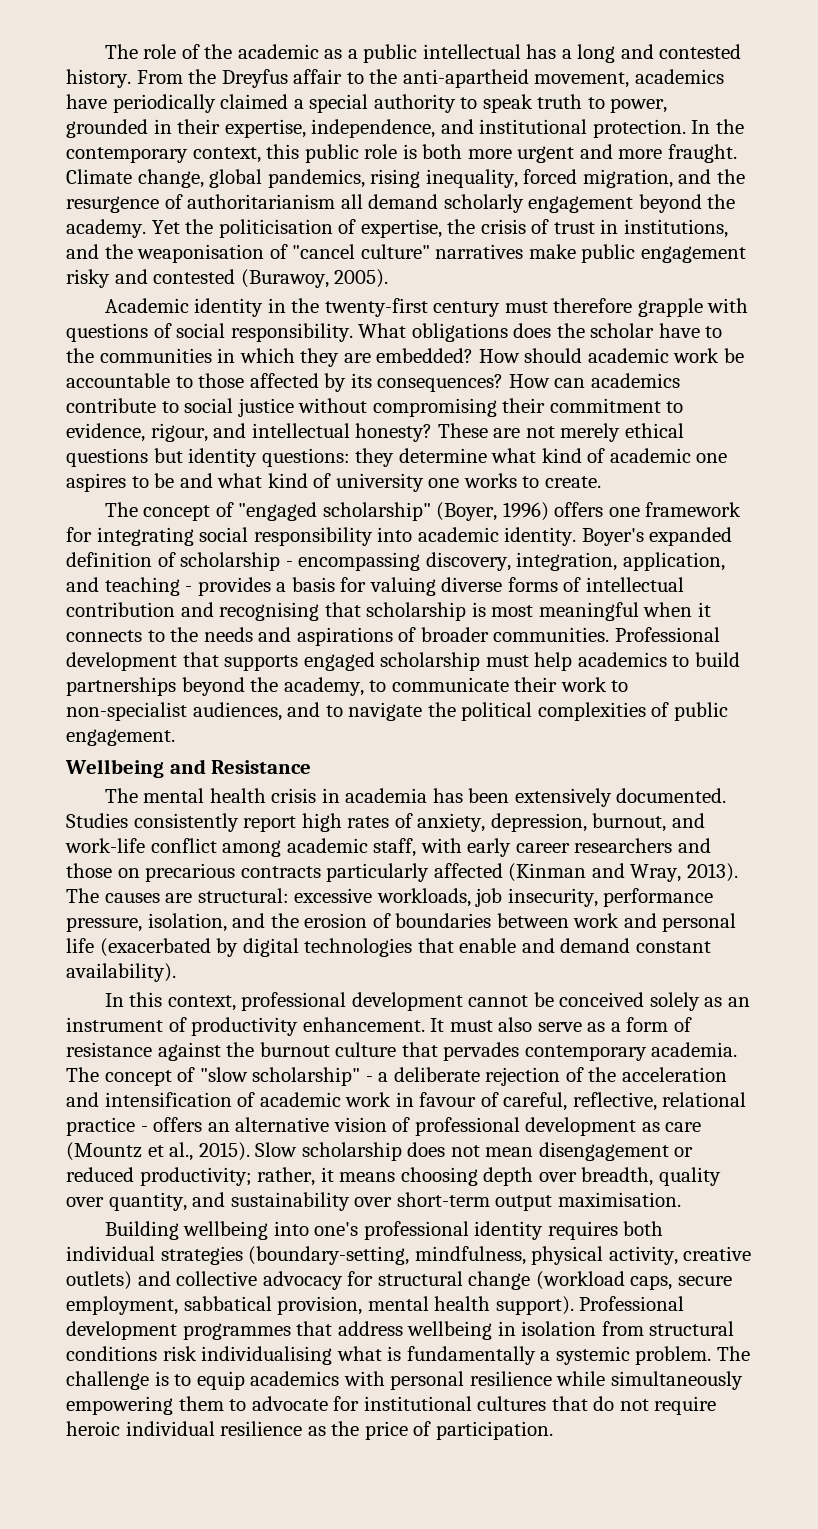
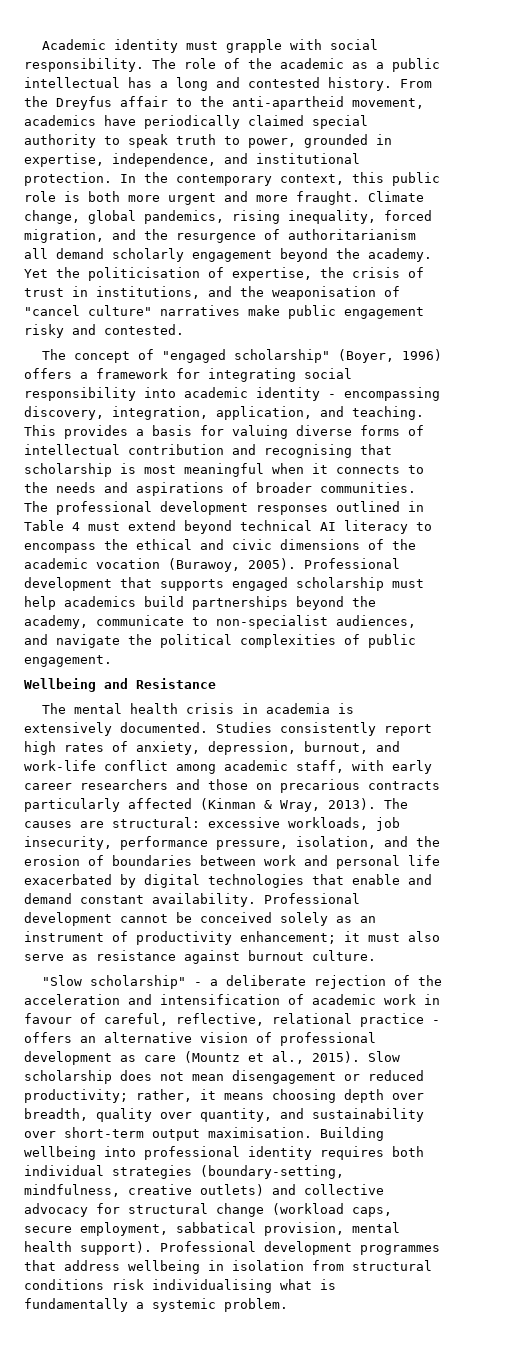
+ Academic identity must grapple with social responsibility.
- From the Dreyfus affair to the anti-apartheid movement, academics have periodically claimed a special authority to speak truth to power, grounded in their expertise, independence, and institutional protection.
+ From the Dreyfus affair to the anti-apartheid movement, academics have periodically claimed special authority to speak truth to power, grounded in expertise, independence, and institutional protection.
- Yet the politicisation of expertise, the crisis of trust in institutions, and the weaponisation of "cancel culture" narratives make public engagement risky and contested (Burawoy, 2005).
- Academic identity in the twenty-first century must therefore grapple with questions of social responsibility. What obligations does the scholar have to the communities in which they are embedded? How should academic work be accountable to those affected by its consequences? How can academics contribute to social justice without compromising their commitment to evidence, rigour, and intellectual honesty? These are not merely ethical questions but identity questions: they determine what kind of academic one aspires to be and what kind of university one works to create.
+ Yet the politicisation of expertise, the crisis of trust in institutions, and the weaponisation of "cancel culture" narratives make public engagement risky and contested.
- The concept of "engaged scholarship" (Boyer, 1996) offers one framework for integrating social responsibility into academic identity. Boyer's expanded definition of scholarship - encompassing discovery, integration, application, and teaching - provides a basis for valuing diverse forms of intellectual contribution and recognising that scholarship is most meaningful when it connects to the needs and aspirations of broader communities.
+ The concept of "engaged scholarship" (Boyer, 1996) offers a framework for integrating social responsibility into academic identity - encompassing discovery, integration, application, and teaching. This provides a basis for valuing diverse forms of intellectual contribution and recognising that scholarship is most meaningful when it connects to the needs and aspirations of broader communities.
+ The professional development responses outlined in Table 4 must extend beyond technical AI literacy to encompass the ethical and civic dimensions of the academic vocation (Burawoy, 2005).
- Professional development that supports engaged scholarship must help academics to build partnerships beyond the academy, to communicate their work to non-specialist audiences, and to navigate the political complexities of public engagement.
+ Professional development that supports engaged scholarship must help academics build partnerships beyond the academy, communicate to non-specialist audiences, and navigate the political complexities of public engagement.
- The mental health crisis in academia has been extensively documented.
+ The mental health crisis in academia is extensively documented.
- Studies consistently report high rates of anxiety, depression, burnout, and work-life conflict among academic staff, with early career researchers and those on precarious contracts particularly affected (Kinman and Wray, 2013).
+ Studies consistently report high rates of anxiety, depression, burnout, and work-life conflict among academic staff, with early career researchers and those on precarious contracts particularly affected (Kinman & Wray, 2013).
- excessive workloads, job insecurity, performance pressure, isolation, and the erosion of boundaries between work and personal life (exacerbated by digital technologies that enable and demand constant availability).
- In this context, professional development cannot be conceived solely as an instrument of productivity enhancement. It must also serve as a form of resistance against the burnout culture that pervades contemporary academia. The concept of "slow scholarship" - a deliberate rejection of the acceleration and intensification of academic work in favour of careful, reflective, relational practice - offers an alternative vision of professional development as care (Mountz et al., 2015).
+ excessive workloads, job insecurity, performance pressure, isolation, and the erosion of boundaries between work and personal life exacerbated by digital technologies that enable and demand constant availability. Professional development cannot be conceived solely as an instrument of productivity enhancement; it must also serve as resistance against burnout culture.
+ "Slow scholarship" - a deliberate rejection of the acceleration and intensification of academic work in favour of careful, reflective, relational practice - offers an alternative vision of professional development as care (Mountz et al., 2015).
- Slow scholarship does not mean disengagement or reduced productivity; rather, it means choosing depth over breadth, quality over quantity, and sustainability over short-term output maximisation.
- Building wellbeing into one's professional identity requires both individual strategies (boundary-setting, mindfulness, physical activity, creative outlets) and collective advocacy for structural change (workload caps, secure employment, sabbatical provision, mental health support).
+ Slow scholarship does not mean disengagement or reduced productivity; rather, it means choosing depth over breadth, quality over quantity, and sustainability over short-term output maximisation. Building wellbeing into professional identity requires both individual strategies (boundary-setting, mindfulness, creative outlets) and collective advocacy for structural change (workload caps, secure employment, sabbatical provision, mental health support).
- The challenge is to equip academics with personal resilience while simultaneously empowering them to advocate for institutional cultures that do not require heroic individual resilience as the price of participation.

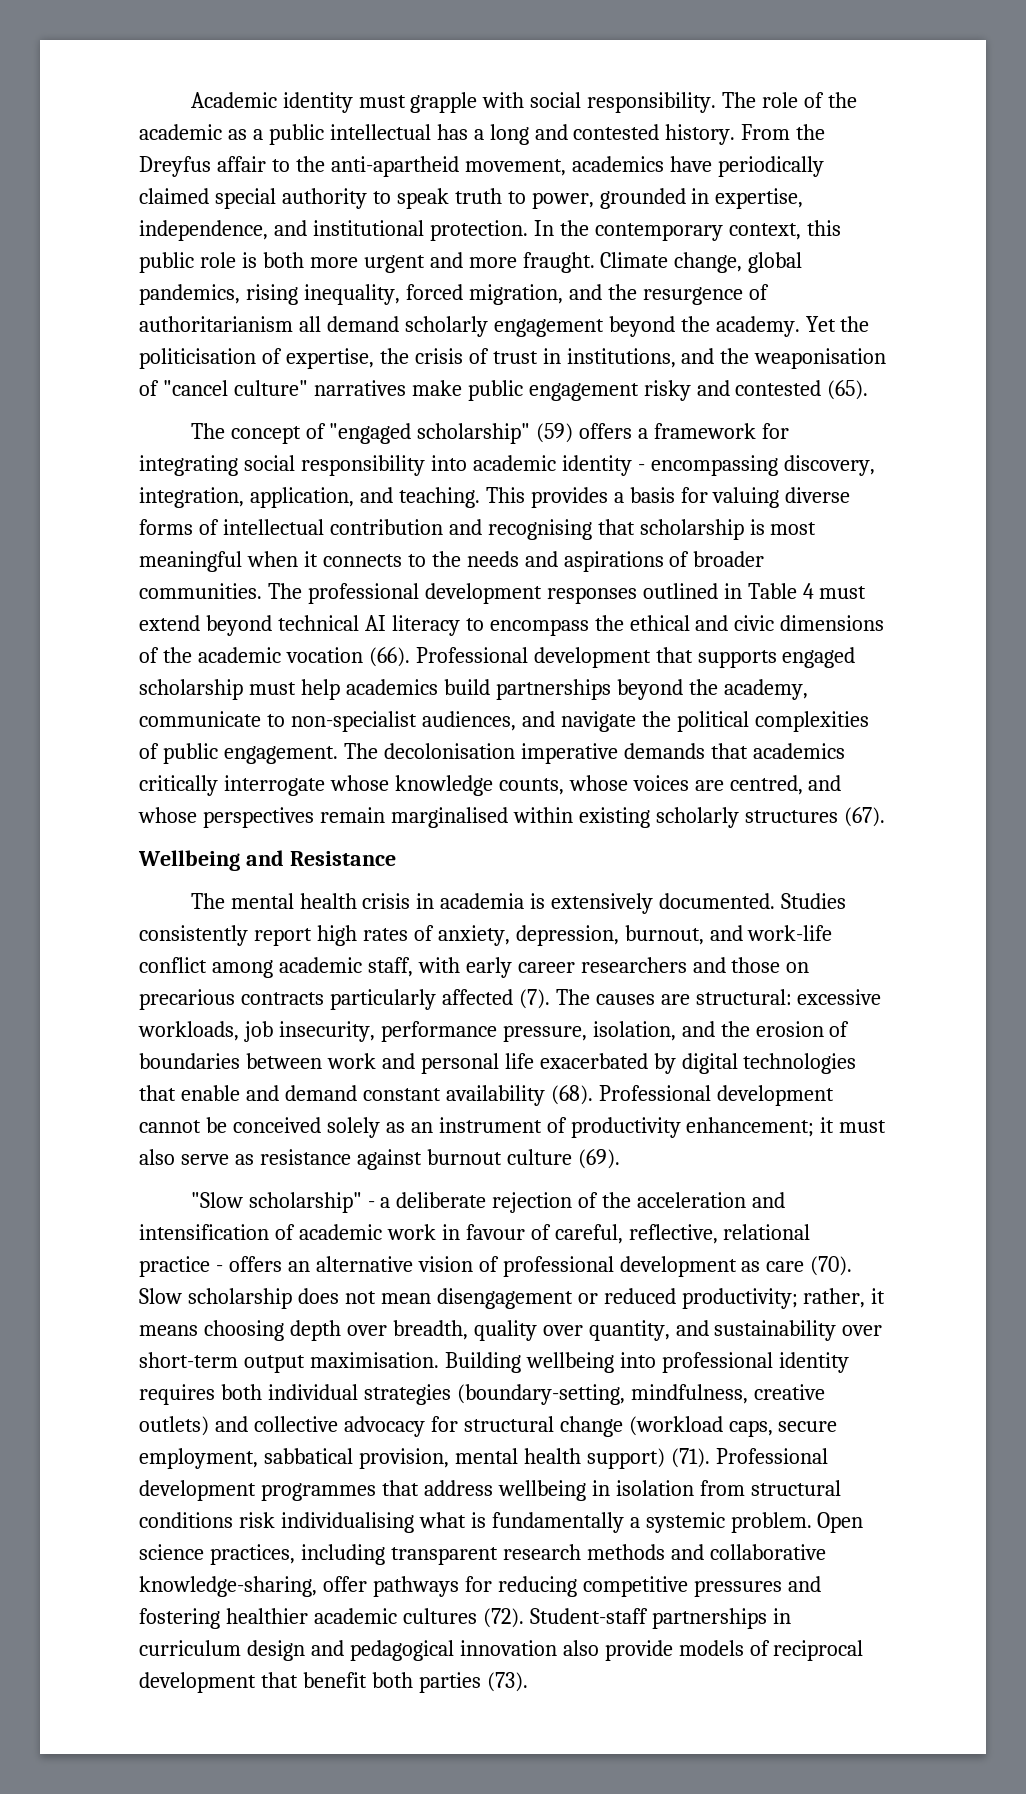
- Yet the politicisation of expertise, the crisis of trust in institutions, and the weaponisation of "cancel culture" narratives make public engagement risky and contested.
+ Yet the politicisation of expertise, the crisis of trust in institutions, and the weaponisation of "cancel culture" narratives make public engagement risky and contested (65).
- The concept of "engaged scholarship" (Boyer, 1996) offers a framework for integrating social responsibility into academic identity - encompassing discovery, integration, application, and teaching.
+ The concept of "engaged scholarship" (59) offers a framework for integrating social responsibility into academic identity - encompassing discovery, integration, application, and teaching.
- The professional development responses outlined in Table 4 must extend beyond technical AI literacy to encompass the ethical and civic dimensions of the academic vocation (Burawoy, 2005).
+ The professional development responses outlined in Table 4 must extend beyond technical AI literacy to encompass the ethical and civic dimensions of the academic vocation (66).
+ The decolonisation imperative demands that academics critically interrogate whose knowledge counts, whose voices are centred, and whose perspectives remain marginalised within existing scholarly structures (67).
- Studies consistently report high rates of anxiety, depression, burnout, and work-life conflict among academic staff, with early career researchers and those on precarious contracts particularly affected (Kinman & Wray, 2013).
+ Studies consistently report high rates of anxiety, depression, burnout, and work-life conflict among academic staff, with early career researchers and those on precarious contracts particularly affected (7).
- The causes are structural: excessive workloads, job insecurity, performance pressure, isolation, and the erosion of boundaries between work and personal life exacerbated by digital technologies that enable and demand constant availability.
+ The causes are structural: excessive workloads, job insecurity, performance pressure, isolation, and the erosion of boundaries between work and personal life exacerbated by digital technologies that enable and demand constant availability (68).
- Professional development cannot be conceived solely as an instrument of productivity enhancement; it must also serve as resistance against burnout culture.
+ Professional development cannot be conceived solely as an instrument of productivity enhancement; it must also serve as resistance against burnout culture (69).
- "Slow scholarship" - a deliberate rejection of the acceleration and intensification of academic work in favour of careful, reflective, relational practice - offers an alternative vision of professional development as care (Mountz et al., 2015).
+ "Slow scholarship" - a deliberate rejection of the acceleration and intensification of academic work in favour of careful, reflective, relational practice - offers an alternative vision of professional development as care (70).
- Building wellbeing into professional identity requires both individual strategies (boundary-setting, mindfulness, creative outlets) and collective advocacy for structural change (workload caps, secure employment, sabbatical provision, mental health support).
+ Building wellbeing into professional identity requires both individual strategies (boundary-setting, mindfulness, creative outlets) and collective advocacy for structural change (workload caps, secure employment, sabbatical provision, mental health support) (71).
+ Open science practices, including transparent research methods and collaborative knowledge-sharing, offer pathways for reducing competitive pressures and fostering healthier academic cultures (72). Student-staff partnerships in curriculum design and pedagogical innovation also provide models of reciprocal development that benefit both parties (73).

